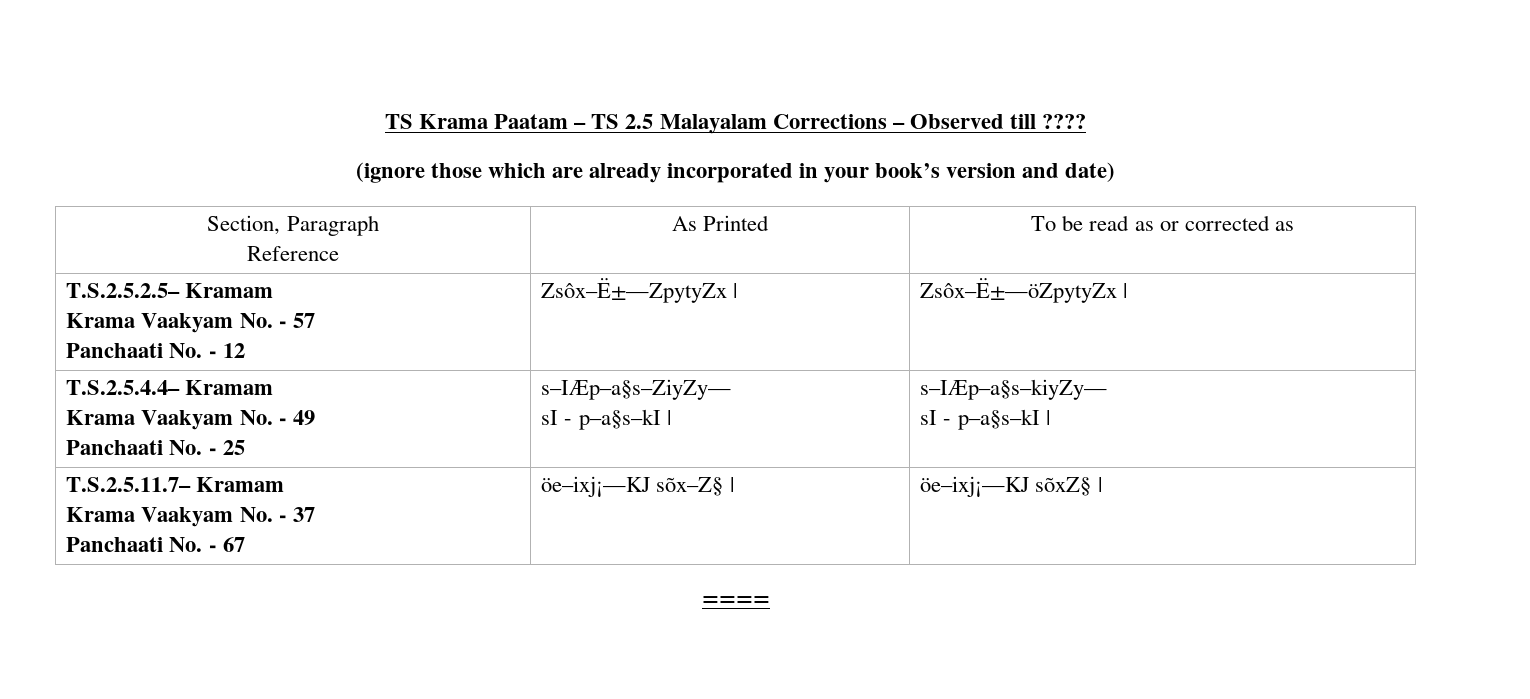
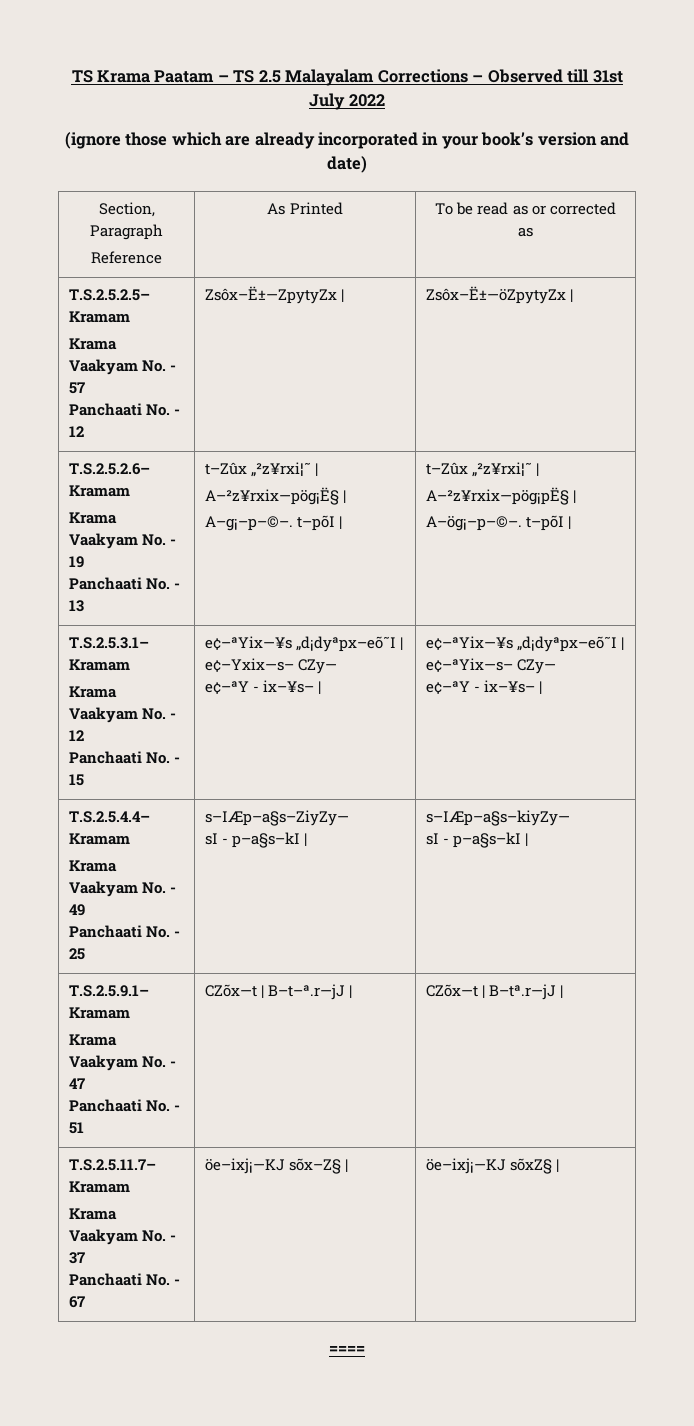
- TS Krama Paatam – TS 2.5 Malayalam Corrections – Observed till ????
+ TS Krama Paatam – TS 2.5 Malayalam Corrections – Observed till 31st July 2022
+ T.S.2.5.2.6– Kramam
+ Krama Vaakyam No. - 19
+ Panchaati No. - 13 | t–Zûx „²z¥rxi¦˜ |
+ A–²z¥rxix—pög¡Ë§ |
+ A–g¡–p–©–. t–põI | | t–Zûx „²z¥rxi¦˜ |
+ A–²z¥rxix—pög¡pË§ |
+ A–ög¡–p–©–. t–põI |
+ T.S.2.5.3.1– Kramam
+ Krama Vaakyam No. - 12
+ Panchaati No. - 15 | e¢–ªYix—¥s „d¡dyªpx–eõ˜I | e¢–Yxix—s– CZy—
+ e¢–ªY - ix–¥s– | | e¢–ªYix—¥s „d¡dyªpx–eõ˜I | e¢–ªYix—s– CZy—
+ e¢–ªY - ix–¥s– |
+ T.S.2.5.9.1– Kramam
+ Krama Vaakyam No. - 47
+ Panchaati No. - 51 | CZõx—t | B–t–ª.r—jJ | | CZõx—t | B–tª.r—jJ |

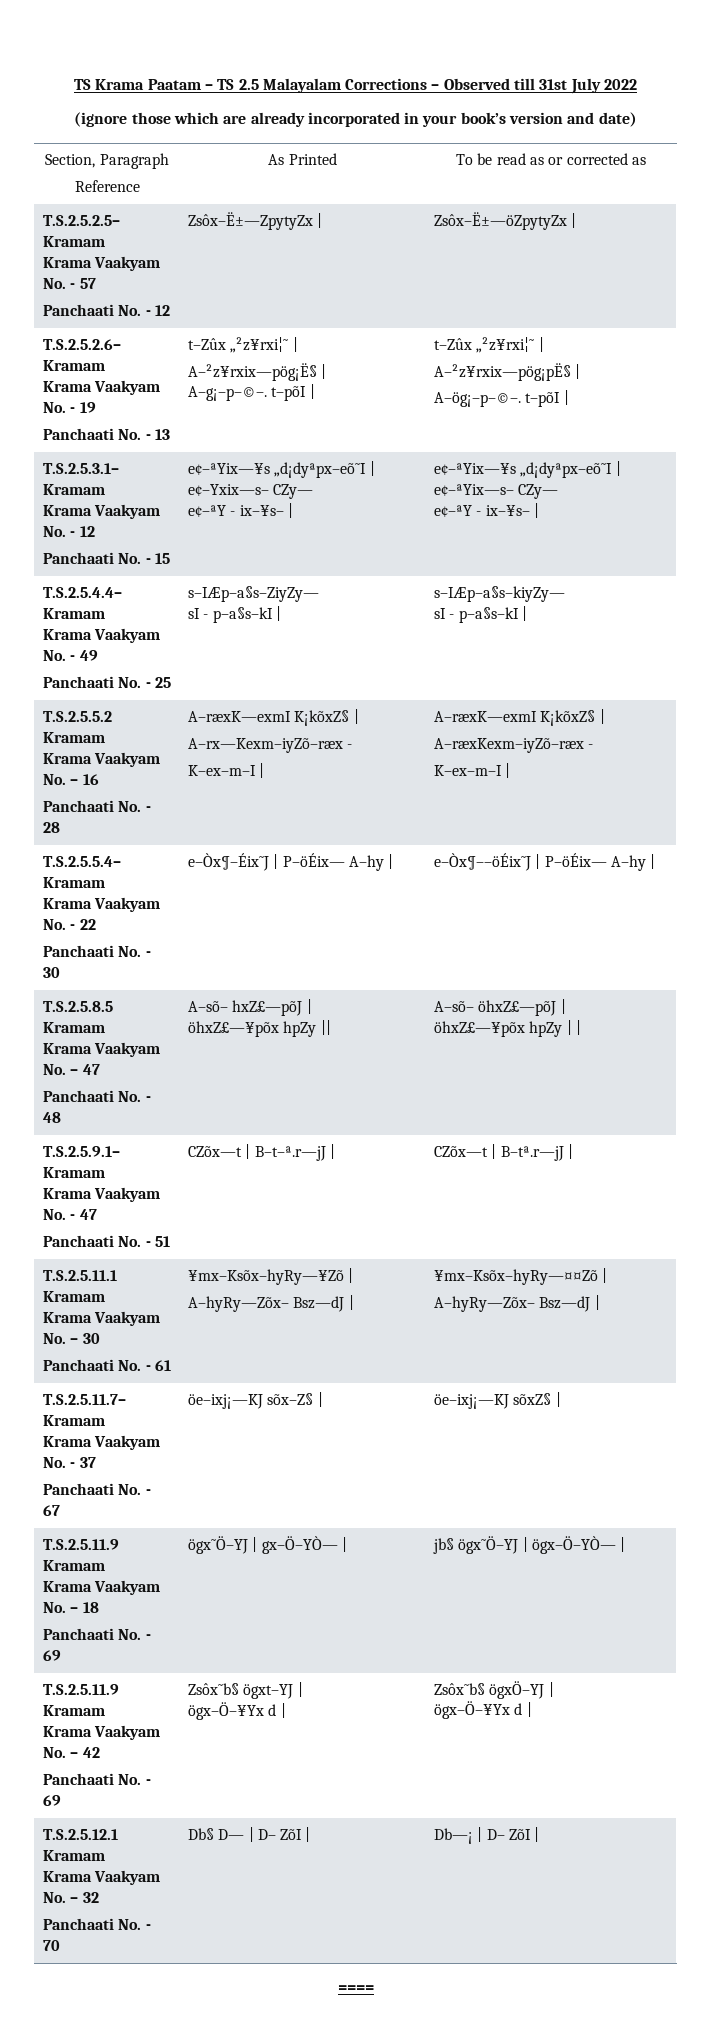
+ T.S.2.5.5.2 Kramam
+ Krama Vaakyam No. – 16
+ Panchaati No. - 28 | A–ræxK—exmI K¡kõxZ§ |
+ A–rx—Kexm–iyZõ–ræx -
+ K–ex–m–I | | A–ræxK—exmI K¡kõxZ§ |
+ A–ræxKexm–iyZõ–ræx -
+ K–ex–m–I |
+ T.S.2.5.5.4– Kramam
+ Krama Vaakyam No. - 22
+ Panchaati No. - 30 | e–Òx¶–Éix˜J | P–öÉix— A–hy | | e–Òx¶––öÉix˜J | P–öÉix— A–hy |
+ T.S.2.5.8.5 Kramam
+ Krama Vaakyam No. – 47
+ Panchaati No. - 48 | A–sõ– hxZ£—põJ |
+ öhxZ£—¥põx hpZy || | A–sõ– öhxZ£—põJ |
+ öhxZ£—¥põx hpZy | |
+ T.S.2.5.11.1 Kramam
+ Krama Vaakyam No. – 30
+ Panchaati No. - 61 | ¥mx–Ksõx–hyRy—¥Zõ |
+ A–hyRy—Zõx– Bsz—dJ | | ¥mx–Ksõx–hyRy—¤¤Zõ |
+ A–hyRy—Zõx– Bsz—dJ |
  T.S.2.5.11.7– Kramam
  Krama Vaakyam No. - 37
  Panchaati No. - 67 | öe–ixj¡—KJ sõx–Z§ | | öe–ixj¡—KJ sõxZ§ |
+ T.S.2.5.11.9 Kramam
+ Krama Vaakyam No. – 18
+ Panchaati No. - 69 | ögx˜Ö–YJ | gx–Ö–YÒ— | | jb§ ögx˜Ö–YJ | ögx–Ö–YÒ— |
+ T.S.2.5.11.9 Kramam
+ Krama Vaakyam No. – 42
+ Panchaati No. - 69 | Zsôx˜b§ ögxt–YJ |
+ ögx–Ö–¥Yx d | | Zsôx˜b§ ögxÖ–YJ |
+ ögx–Ö–¥Yx d |
+ T.S.2.5.12.1 Kramam
+ Krama Vaakyam No. – 32
+ Panchaati No. - 70 | Db§ D— | D– ZõI | | Db—¡ | D– ZõI |

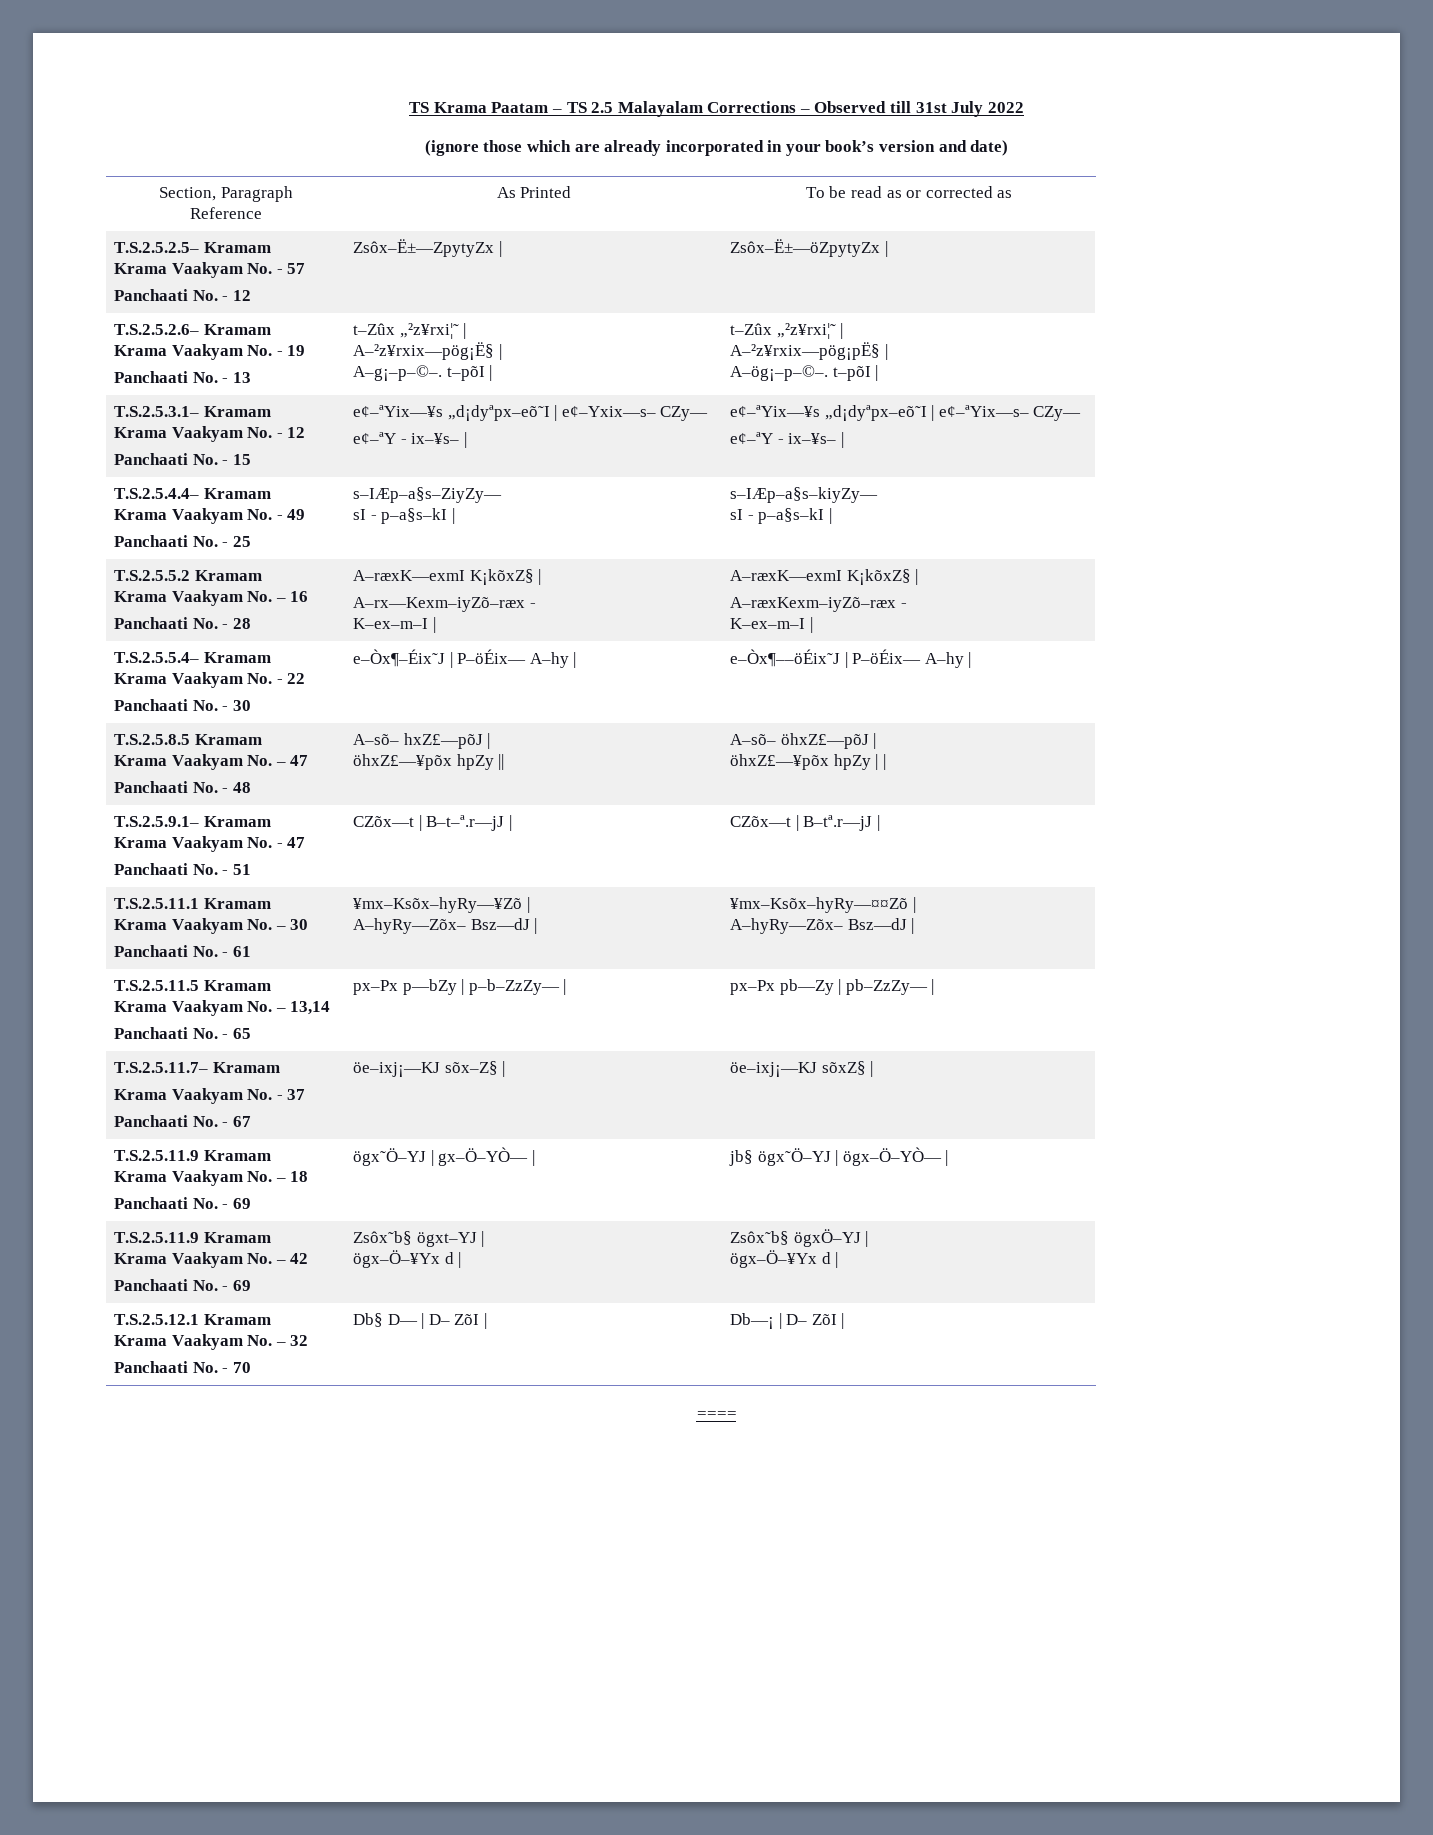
+ T.S.2.5.11.5 Kramam
+ Krama Vaakyam No. – 13,14
+ Panchaati No. - 65 | px–Px p—bZy | p–b–ZzZy— | | px–Px pb—Zy | pb–ZzZy— |

